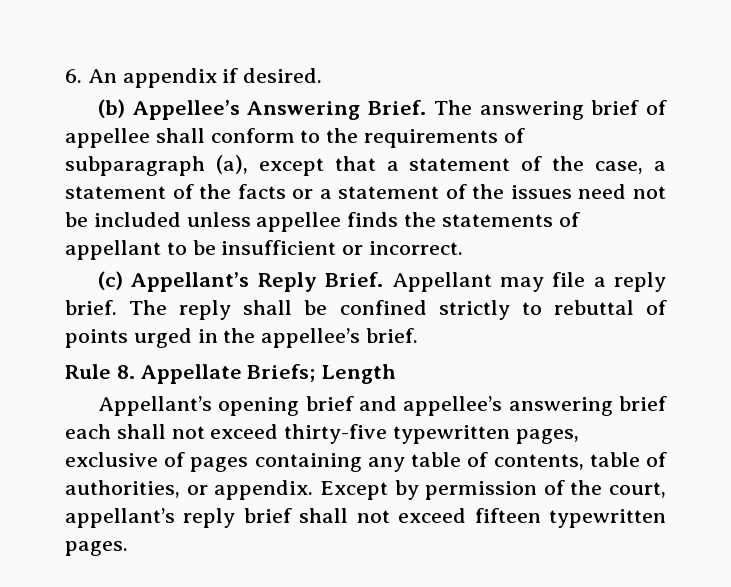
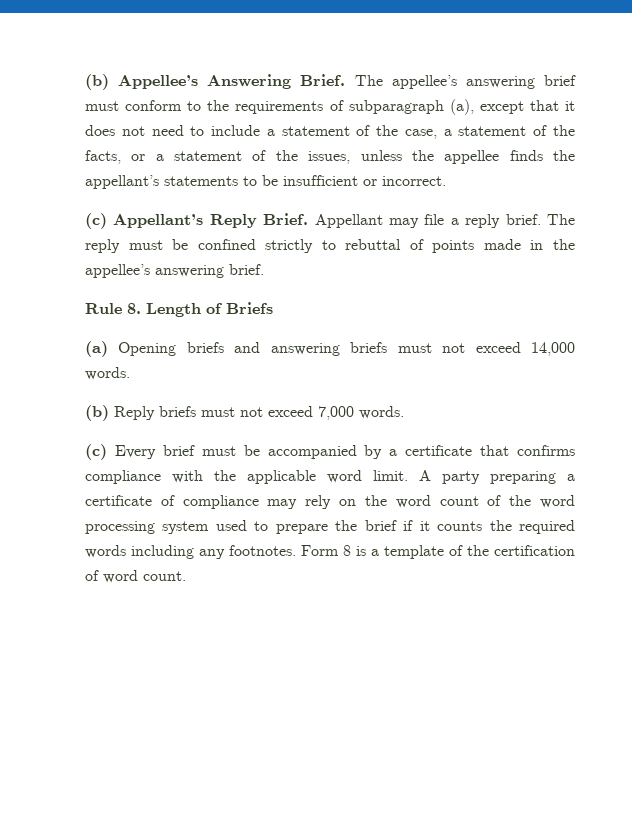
- 6. An appendix if desired.
- The answering brief of appellee shall conform to the requirements of subparagraph (a), except that a statement of the case, a statement of the facts or a statement of the issues need not be included unless appellee finds the statements of appellant to be insufficient or incorrect.
+ The appellee’s answering brief must conform to the requirements of subparagraph (a), except that it does not need to include a statement of the case, a statement of the facts, or a statement of the issues, unless the appellee finds the appellant’s statements to be insufficient or incorrect.
- The reply shall be confined strictly to rebuttal of points urged in the appellee’s brief.
+ The reply must be confined strictly to rebuttal of points made in the appellee’s answering brief.
- Rule 8. Appellate Briefs; Length
- Appellant’s opening brief and appellee’s answering brief each shall not exceed thirty-five typewritten pages, exclusive of pages containing any table of contents, table of authorities, or appendix. Except by permission of the court, appellant’s reply brief shall not exceed fifteen typewritten pages.
+ Rule 8. Length of Briefs
+ (a) Opening briefs and answering briefs must not exceed 14,000 words.
+ (b) Reply briefs must not exceed 7,000 words.
+ (c) Every brief must be accompanied by a certificate that confirms compliance with the applicable word limit. A party preparing a certificate of compliance may rely on the word count of the word processing system used to prepare the brief if it counts the required words including any footnotes. Form 8 is a template of the certification of word count.

